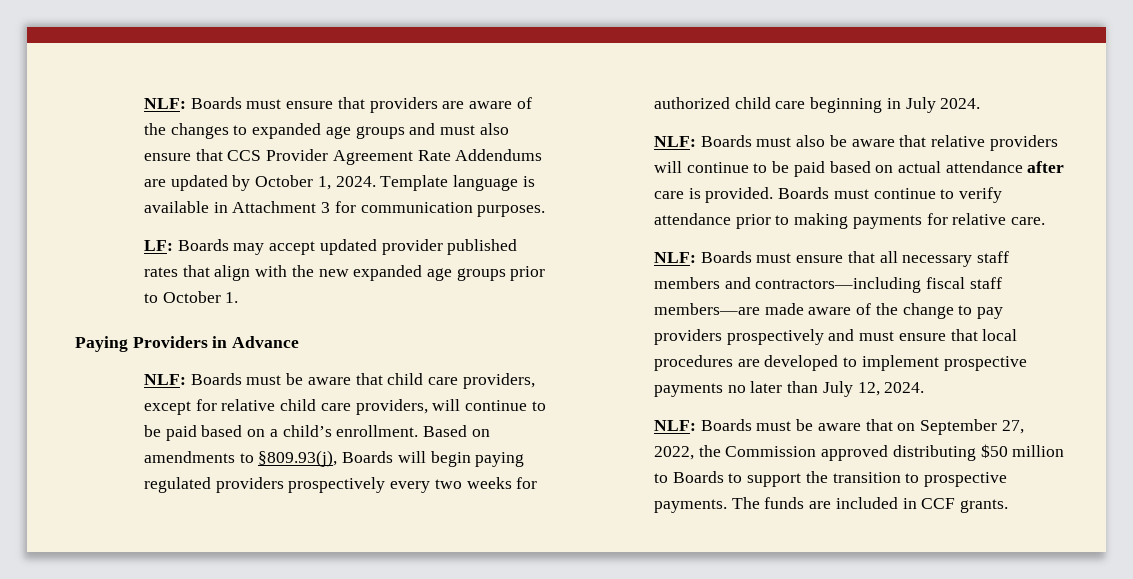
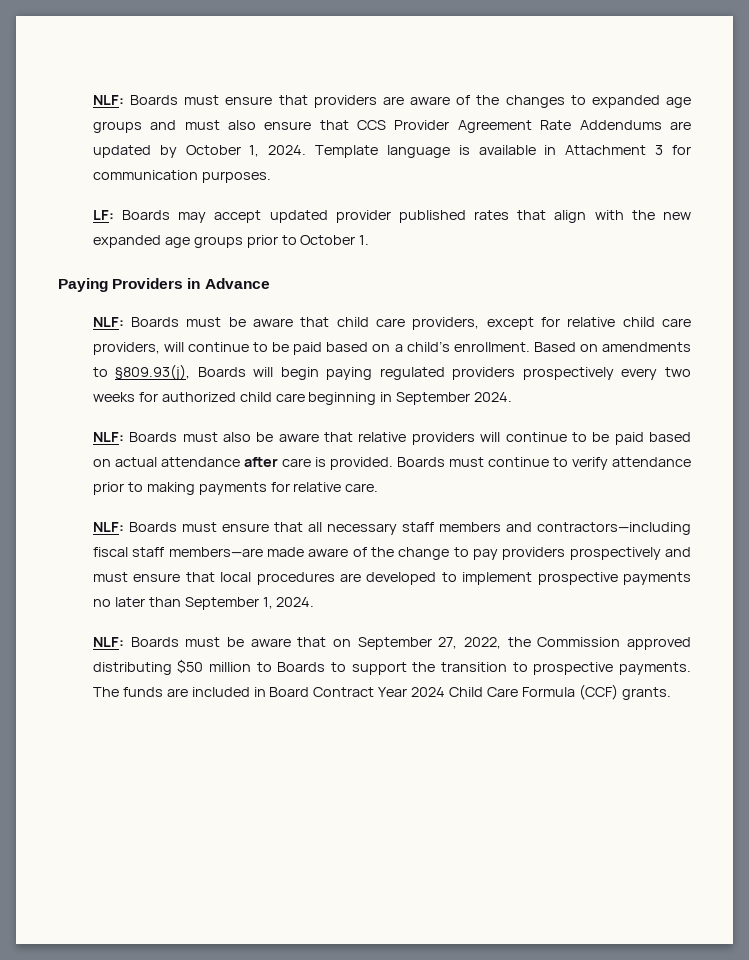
- Based on amendments to §809.93(j), Boards will begin paying regulated providers prospectively every two weeks for authorized child care beginning in July 2024.
+ Based on amendments to §809.93(j), Boards will begin paying regulated providers prospectively every two weeks for authorized child care beginning in September 2024.
- NLF: Boards must ensure that all necessary staff members and contractors—including fiscal staff members—are made aware of the change to pay providers prospectively and must ensure that local procedures are developed to implement prospective payments no later than July 12, 2024.
+ NLF: Boards must ensure that all necessary staff members and contractors—including fiscal staff members—are made aware of the change to pay providers prospectively and must ensure that local procedures are developed to implement prospective payments no later than September 1, 2024.
- The funds are included in CCF grants.
+ The funds are included in Board Contract Year 2024 Child Care Formula (CCF) grants.

